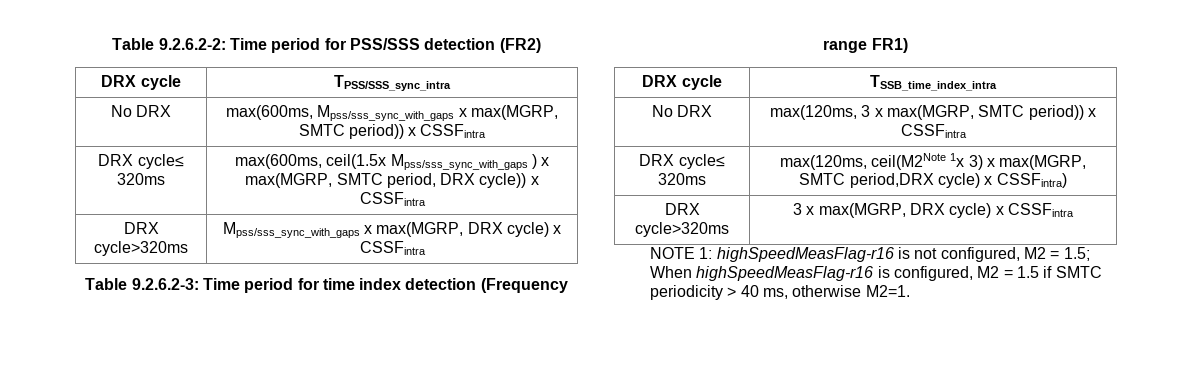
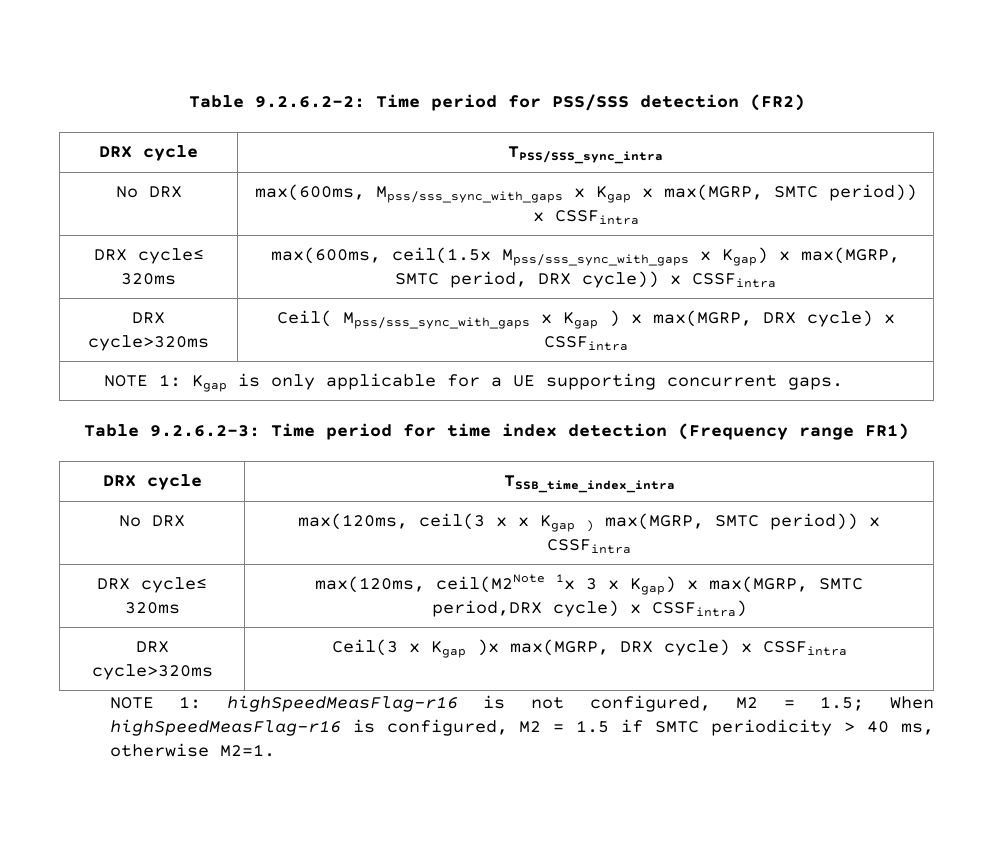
- No DRX | max(600ms, Mpss/sss_sync_with_gaps x max(MGRP, SMTC period)) x CSSFintra
+ No DRX | max(600ms, Mpss/sss_sync_with_gaps x Kgap x max(MGRP, SMTC period)) x CSSFintra
- DRX cycle≤ 320ms | max(600ms, ceil(1.5x Mpss/sss_sync_with_gaps ) x max(MGRP, SMTC period, DRX cycle)) x CSSFintra
+ DRX cycle≤ 320ms | max(600ms, ceil(1.5x Mpss/sss_sync_with_gaps x Kgap) x max(MGRP, SMTC period, DRX cycle)) x CSSFintra
- DRX cycle>320ms | Mpss/sss_sync_with_gaps x max(MGRP, DRX cycle) x CSSFintra
+ DRX cycle>320ms | Ceil( Mpss/sss_sync_with_gaps x Kgap ) x max(MGRP, DRX cycle) x CSSFintra
+ NOTE 1: Kgap is only applicable for a UE supporting concurrent gaps.
- No DRX | max(120ms, 3 x max(MGRP, SMTC period)) x CSSFintra
+ No DRX | max(120ms, ceil(3 x x Kgap ) max(MGRP, SMTC period)) x CSSFintra
- DRX cycle≤ 320ms | max(120ms, ceil(M2Note 1x 3) x max(MGRP, SMTC period,DRX cycle) x CSSFintra)
+ DRX cycle≤ 320ms | max(120ms, ceil(M2Note 1x 3 x Kgap) x max(MGRP, SMTC period,DRX cycle) x CSSFintra)
- DRX cycle>320ms | 3 x max(MGRP, DRX cycle) x CSSFintra
+ DRX cycle>320ms | Ceil(3 x Kgap )x max(MGRP, DRX cycle) x CSSFintra

